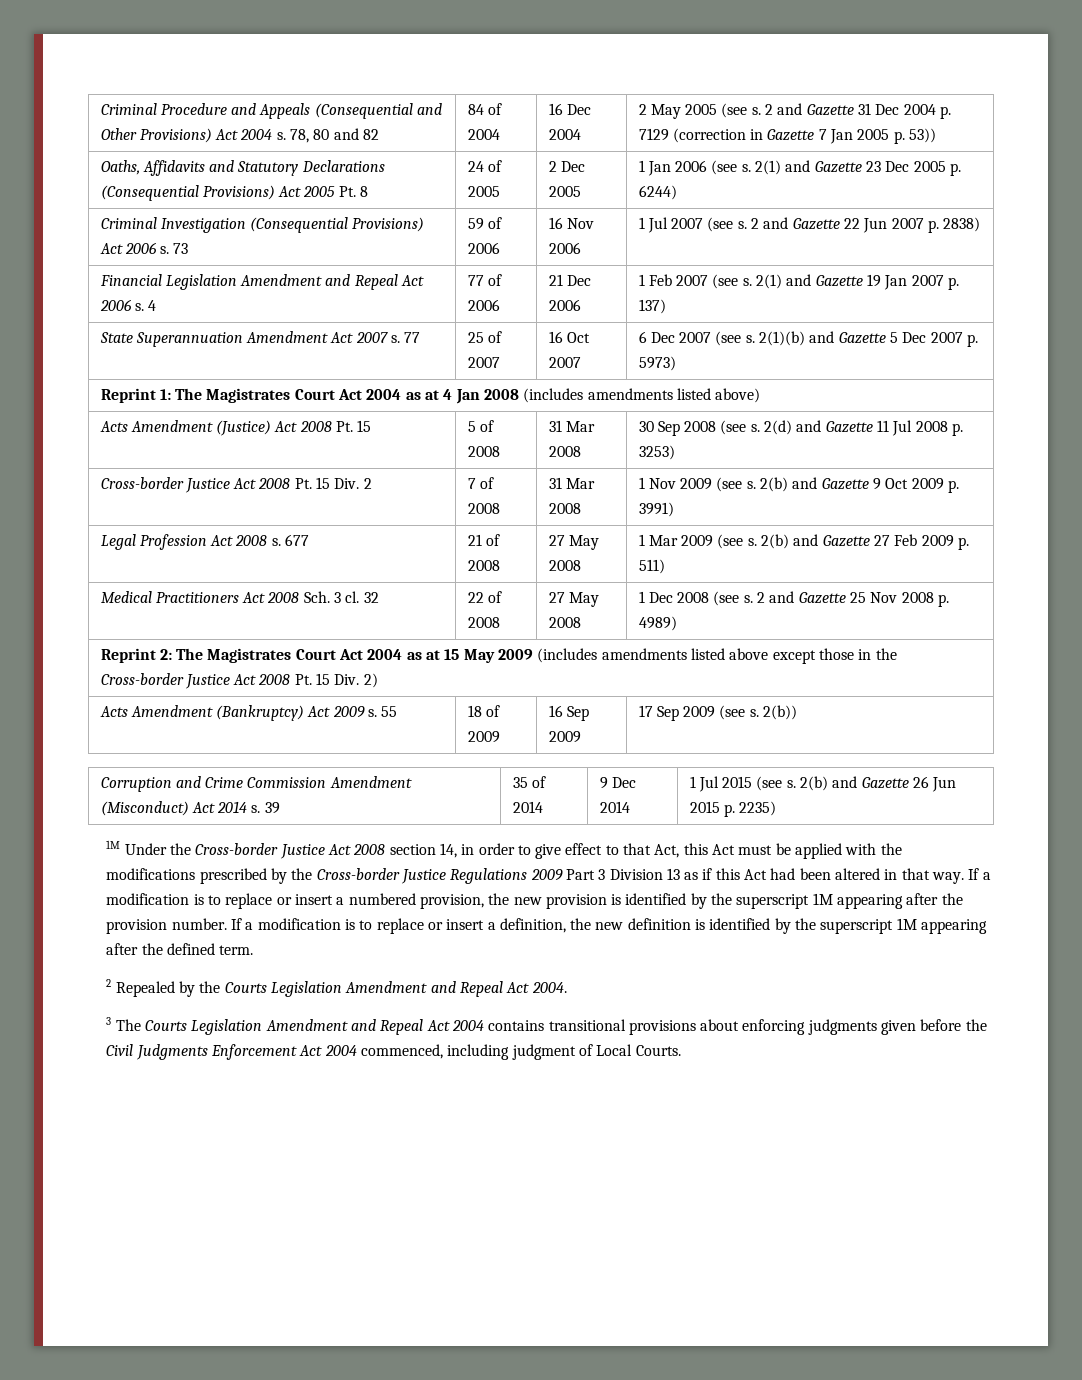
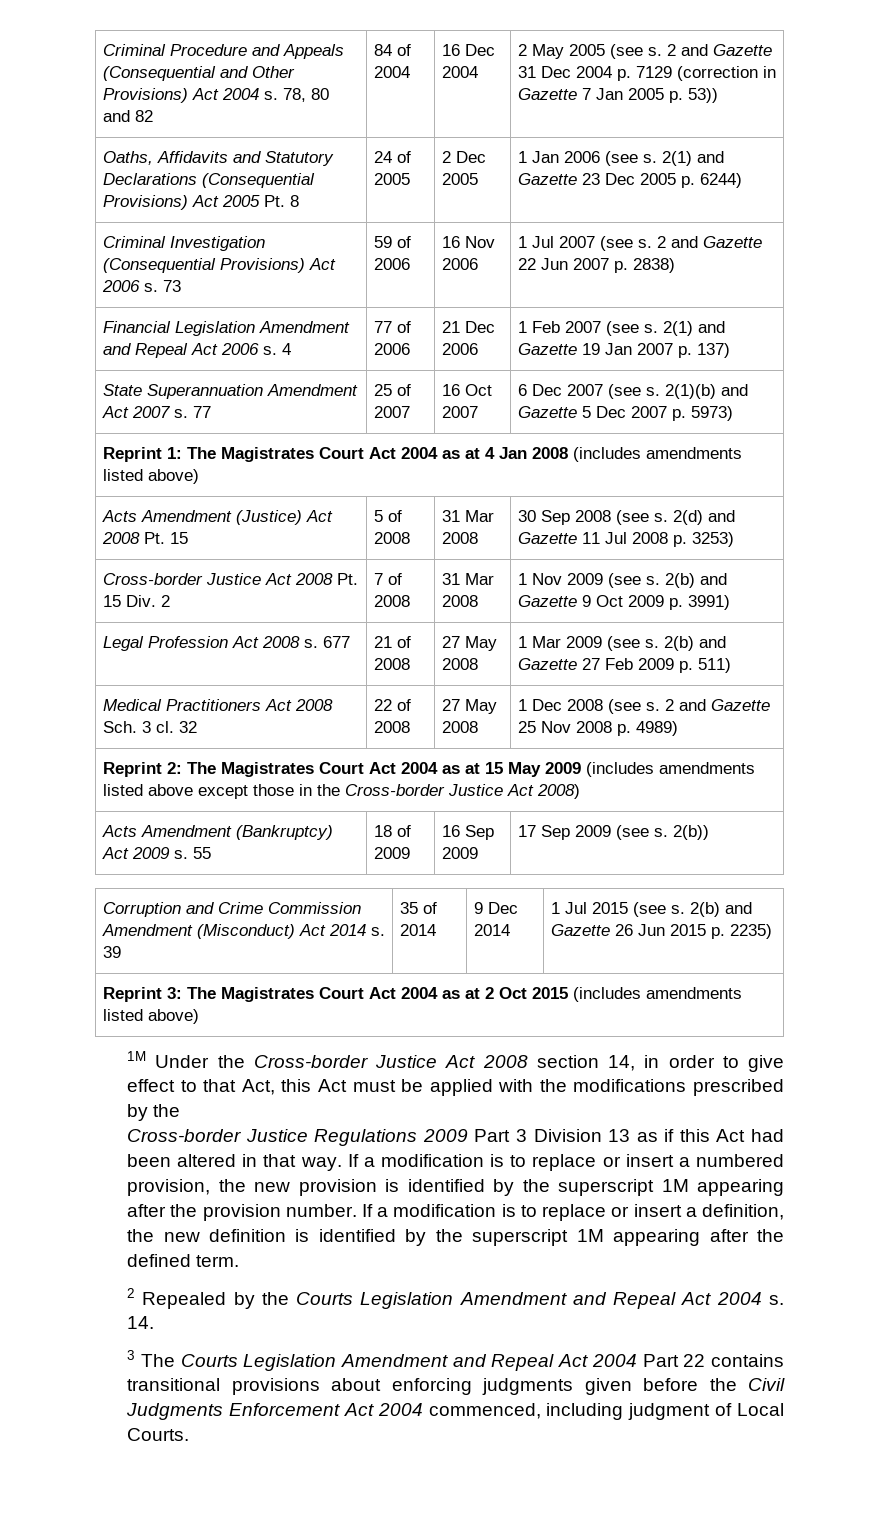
- Reprint 2: The Magistrates Court Act 2004 as at 15 May 2009 (includes amendments listed above except those in the Cross-border Justice Act 2008 Pt. 15 Div. 2)
+ Reprint 2: The Magistrates Court Act 2004 as at 15 May 2009 (includes amendments listed above except those in the Cross-border Justice Act 2008)
+ Reprint 3: The Magistrates Court Act 2004 as at 2 Oct 2015 (includes amendments listed above)
- 1M Under the Cross-border Justice Act 2008 section 14, in order to give effect to that Act, this Act must be applied with the modifications prescribed by the Cross-border Justice Regulations 2009 Part 3 Division 13 as if this Act had been altered in that way.
+ 1M Under the Cross-border Justice Act 2008 section 14, in order to give effect to that Act, this Act must be applied with the modifications prescribed by the
+ Cross-border Justice Regulations 2009 Part 3 Division 13 as if this Act had been altered in that way.
- 2 Repealed by the Courts Legislation Amendment and Repeal Act 2004.
+ 2 Repealed by the Courts Legislation Amendment and Repeal Act 2004 s. 14.
- 3 The Courts Legislation Amendment and Repeal Act 2004 contains transitional provisions about enforcing judgments given before the Civil Judgments Enforcement Act 2004 commenced, including judgment of Local Courts.
+ 3 The Courts Legislation Amendment and Repeal Act 2004 Part 22 contains transitional provisions about enforcing judgments given before the Civil Judgments Enforcement Act 2004 commenced, including judgment of Local Courts.

